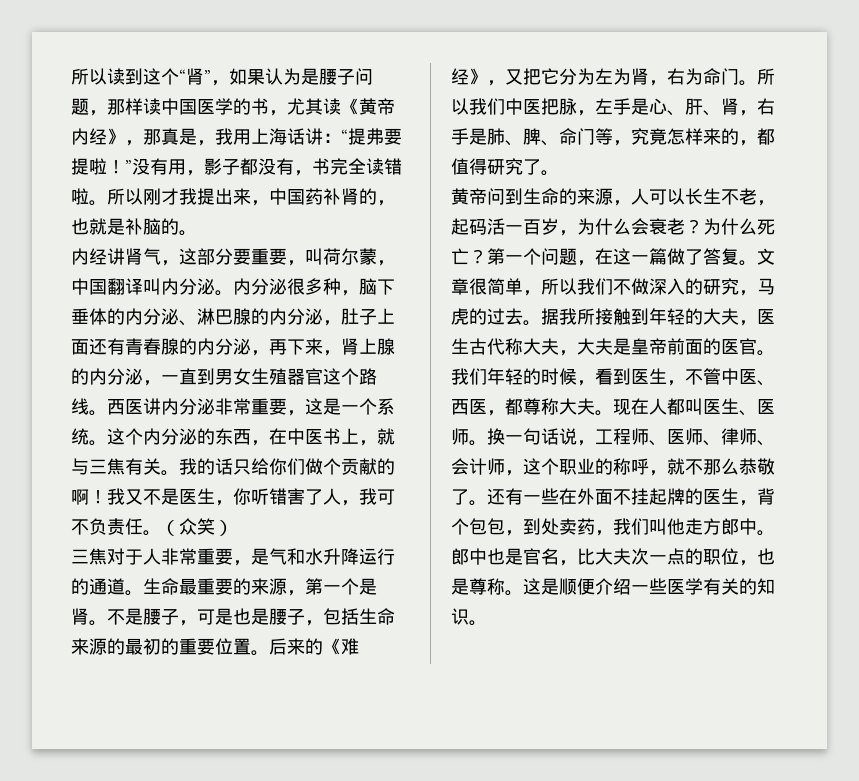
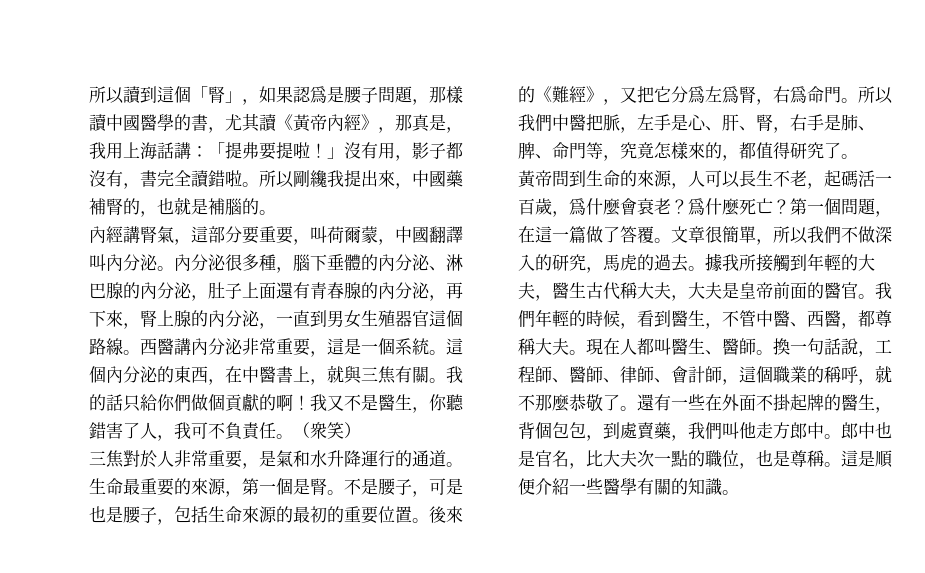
- 所以读到这个“肾”，如果认为是腰子问题，那样读中国医学的书，尤其读《黄帝内经》，那真是，我用上海话讲：“提弗要提啦！”没有用，影子都没有，书完全读错啦。所以刚才我提出来，中国药补肾的，也就是补脑的。
+ 所以讀到這個「腎」，如果認爲是腰子問題，那樣讀中國醫學的書，尤其讀《黃帝內經》，那真是，我用上海話講：「提弗要提啦！」沒有用，影子都沒有，書完全讀錯啦。所以剛纔我提出來，中國藥補腎的，也就是補腦的。
- 内经讲肾气，这部分要重要，叫荷尔蒙，中国翻译叫内分泌。内分泌很多种，脑下垂体的内分泌、淋巴腺的内分泌，肚子上面还有青春腺的内分泌，再下来，肾上腺的内分泌，一直到男女生殖器官这个路线。西医讲内分泌非常重要，这是一个系统。这个内分泌的东西，在中医书上，就与三焦有关。我的话只给你们做个贡献的啊！
+ 內經講腎氣，這部分要重要，叫荷爾蒙，中國翻譯叫內分泌。內分泌很多種，腦下垂體的內分泌、淋巴腺的內分泌，肚子上面還有青春腺的內分泌，再下來，腎上腺的內分泌，一直到男女生殖器官這個路線。西醫講內分泌非常重要，這是一個系統。這個內分泌的東西，在中醫書上，就與三焦有關。我的話只給你們做個貢獻的啊！
- 我又不是医生，你听错害了人，我可不负责任。（众笑）
+ 我又不是醫生，你聽錯害了人，我可不負責任。（衆笑）
- 三焦对于人非常重要，是气和水升降运行的通道。
+ 三焦對於人非常重要，是氣和水升降運行的通道。
- 生命最重要的来源，第一个是肾。
+ 生命最重要的來源，第一個是腎。
- 不是腰子，可是也是腰子，包括生命来源的最初的重要位置。
+ 不是腰子，可是也是腰子，包括生命來源的最初的重要位置。
- 后来的《难经》，又把它分为左为肾，右为命门。所以我们中医把脉，左手是心、肝、肾，右手是肺、脾、命门等，究竟怎样来的，都值得研究了。
+ 後來的《難經》，又把它分爲左爲腎，右爲命門。所以我們中醫把脈，左手是心、肝、腎，右手是肺、脾、命門等，究竟怎樣來的，都值得研究了。
- 黄帝问到生命的来源，人可以长生不老，起码活一百岁，为什么会衰老？为什么死亡？第一个问题，在这一篇做了答复。
+ 黃帝問到生命的來源，人可以長生不老，起碼活一百歲，爲什麼會衰老？爲什麼死亡？第一個問題，在這一篇做了答覆。
- 文章很简单，所以我们不做深入的研究，马虎的过去。据我所接触到年轻的大夫，医生古代称大夫，大夫是皇帝前面的医官。我们年轻的时候，看到医生，不管中医、西医，都尊称大夫。现在人都叫医生、医师。换一句话说，工程师、医师、律师、会计师，这个职业的称呼，就不那么恭敬了。
+ 文章很簡單，所以我們不做深入的研究，馬虎的過去。據我所接觸到年輕的大夫，醫生古代稱大夫，大夫是皇帝前面的醫官。我們年輕的時候，看到醫生，不管中醫、西醫，都尊稱大夫。現在人都叫醫生、醫師。換一句話說，工程師、醫師、律師、會計師，這個職業的稱呼，就不那麼恭敬了。
- 还有一些在外面不挂起牌的医生，背个包包，到处卖药，我们叫他走方郎中。
+ 還有一些在外面不掛起牌的醫生，背個包包，到處賣藥，我們叫他走方郎中。
- 郎中也是官名，比大夫次一点的职位，也是尊称。这是顺便介绍一些医学有关的知识。
+ 郎中也是官名，比大夫次一點的職位，也是尊稱。這是順便介紹一些醫學有關的知識。

